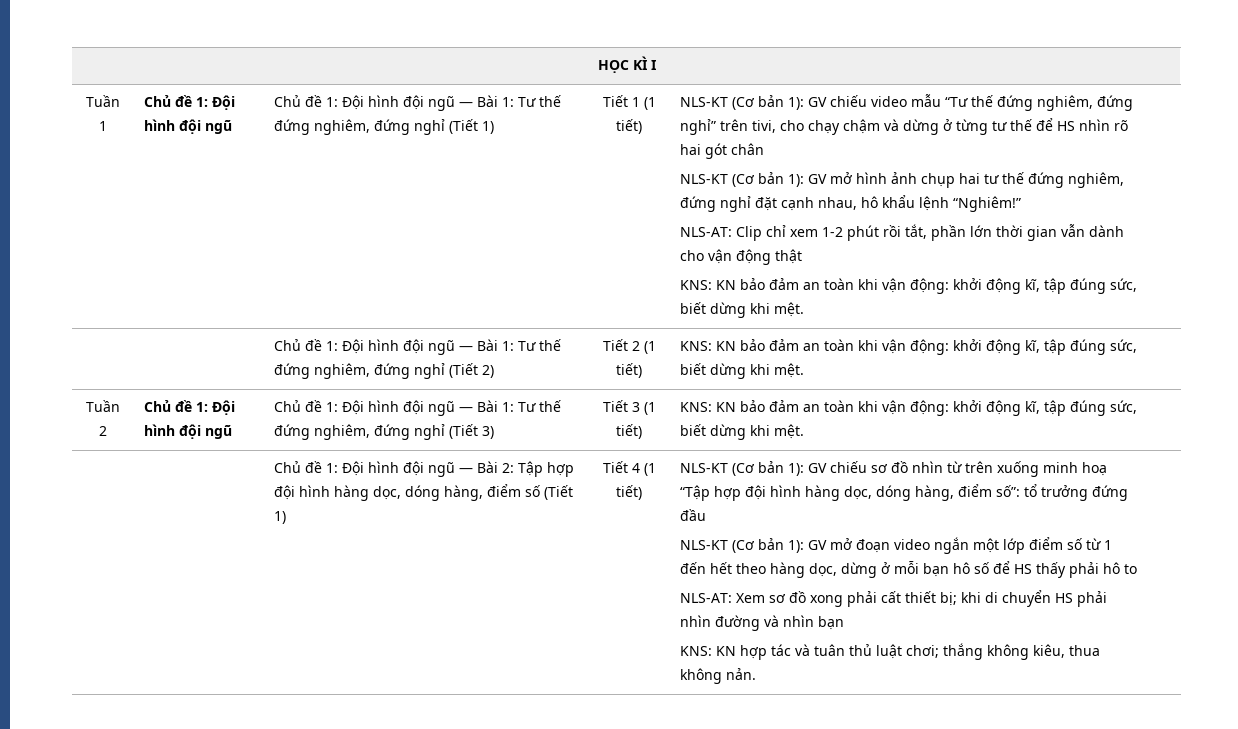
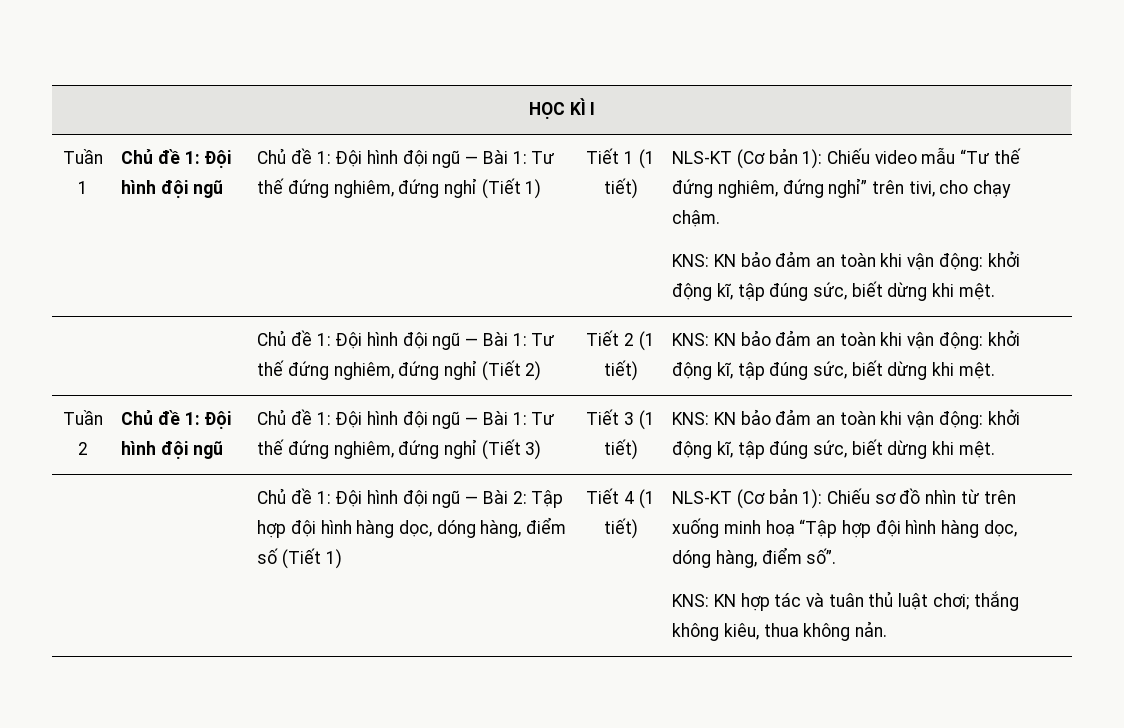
- NLS-KT (Cơ bản 1): GV chiếu video mẫu “Tư thế đứng nghiêm, đứng nghỉ” trên tivi, cho chạy chậm và dừng ở từng tư thế để HS nhìn rõ hai gót chân
- NLS-KT (Cơ bản 1): GV mở hình ảnh chụp hai tư thế đứng nghiêm, đứng nghỉ đặt cạnh nhau, hô khẩu lệnh “Nghiêm!”
- NLS-AT: Clip chỉ xem 1-2 phút rồi tắt, phần lớn thời gian vẫn dành cho vận động thật
+ NLS-KT (Cơ bản 1): Chiếu video mẫu “Tư thế đứng nghiêm, đứng nghỉ” trên tivi, cho chạy chậm.
- NLS-KT (Cơ bản 1): GV chiếu sơ đồ nhìn từ trên xuống minh hoạ “Tập hợp đội hình hàng dọc, dóng hàng, điểm số”: tổ trưởng đứng đầu
- NLS-KT (Cơ bản 1): GV mở đoạn video ngắn một lớp điểm số từ 1 đến hết theo hàng dọc, dừng ở mỗi bạn hô số để HS thấy phải hô to
- NLS-AT: Xem sơ đồ xong phải cất thiết bị; khi di chuyển HS phải nhìn đường và nhìn bạn
+ NLS-KT (Cơ bản 1): Chiếu sơ đồ nhìn từ trên xuống minh hoạ “Tập hợp đội hình hàng dọc, dóng hàng, điểm số”.

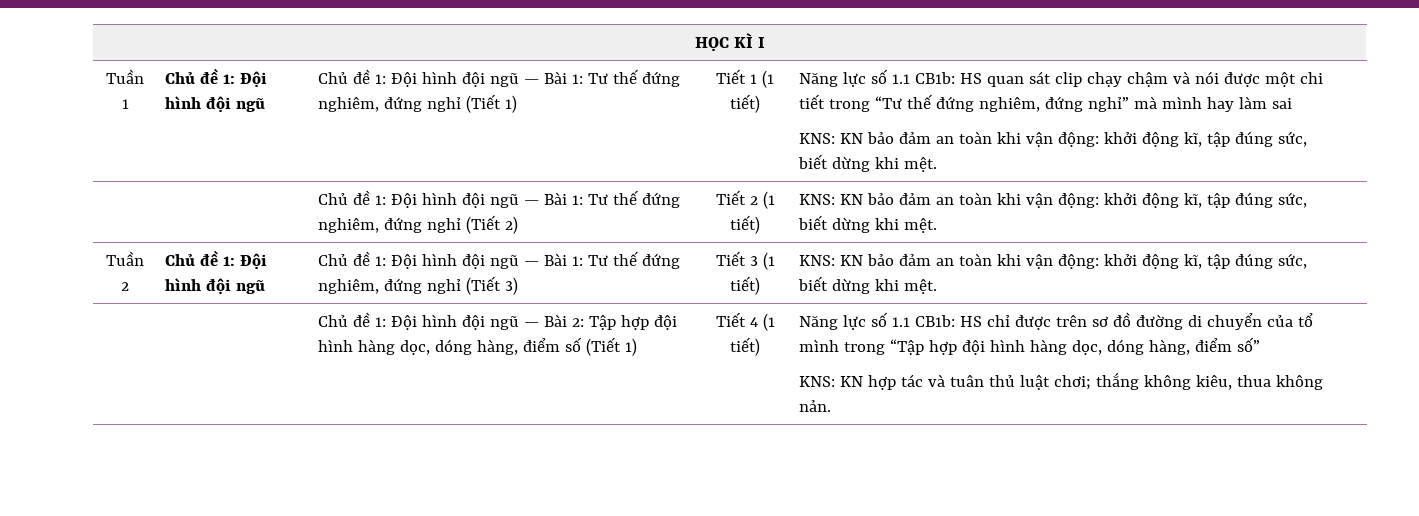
- NLS-KT (Cơ bản 1): Chiếu video mẫu “Tư thế đứng nghiêm, đứng nghỉ” trên tivi, cho chạy chậm.
+ Năng lực số 1.1 CB1b: HS quan sát clip chạy chậm và nói được một chi tiết trong “Tư thế đứng nghiêm, đứng nghỉ” mà mình hay làm sai
- NLS-KT (Cơ bản 1): Chiếu sơ đồ nhìn từ trên xuống minh hoạ “Tập hợp đội hình hàng dọc, dóng hàng, điểm số”.
+ Năng lực số 1.1 CB1b: HS chỉ được trên sơ đồ đường di chuyển của tổ mình trong “Tập hợp đội hình hàng dọc, dóng hàng, điểm số”

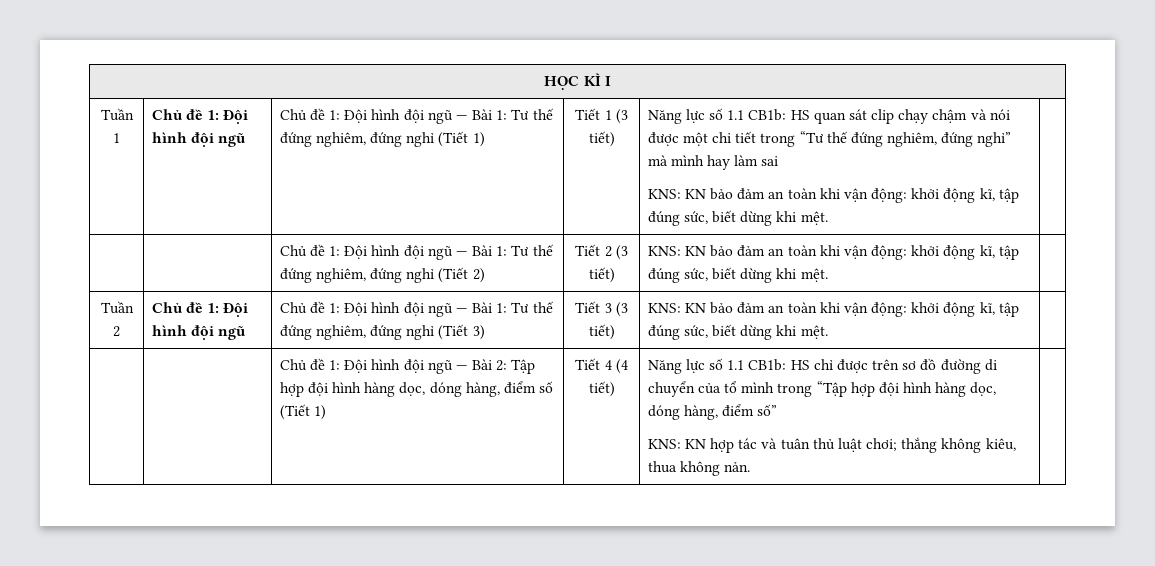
- Tiết 1 (1 tiết)
+ Tiết 1 (3 tiết)
- Tiết 2 (1 tiết)
+ Tiết 2 (3 tiết)
- Tiết 3 (1 tiết)
+ Tiết 3 (3 tiết)
- Tiết 4 (1 tiết)
+ Tiết 4 (4 tiết)

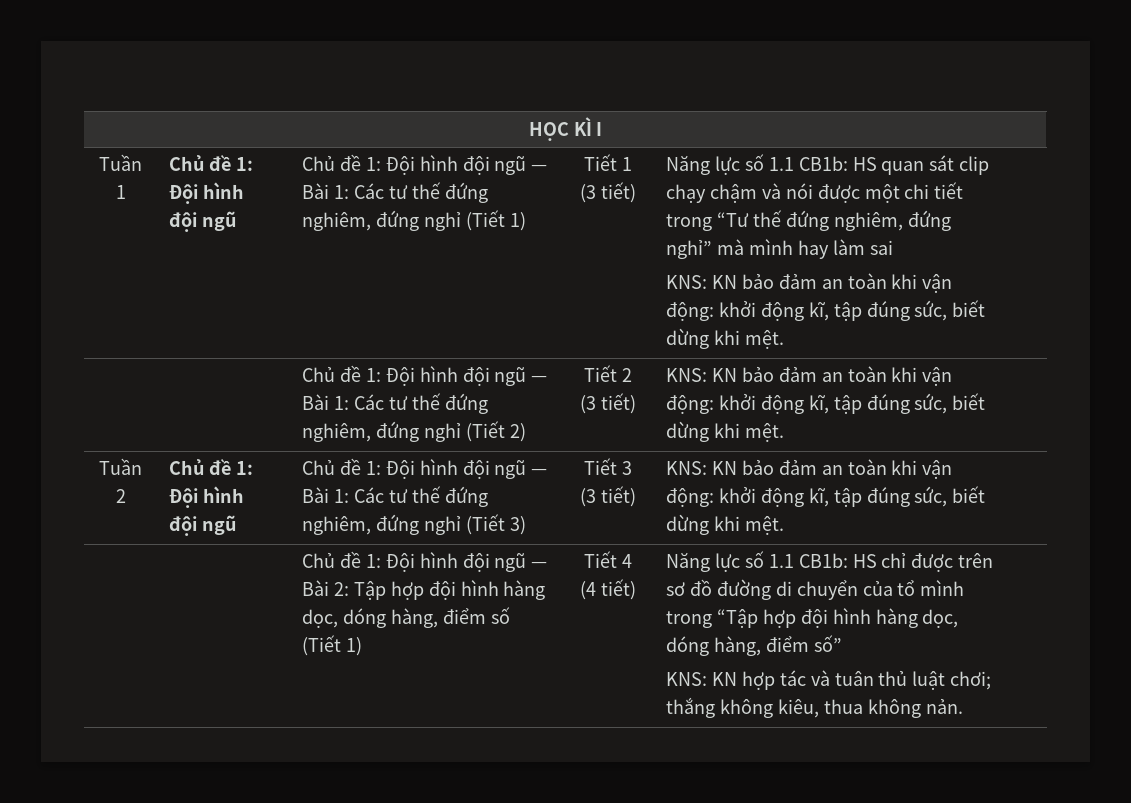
- Chủ đề 1: Đội hình đội ngũ — Bài 1: Tư thế đứng nghiêm, đứng nghỉ (Tiết 1)
+ Chủ đề 1: Đội hình đội ngũ — Bài 1: Các tư thế đứng nghiêm, đứng nghỉ (Tiết 1)
- Chủ đề 1: Đội hình đội ngũ — Bài 1: Tư thế đứng nghiêm, đứng nghỉ (Tiết 2)
+ Chủ đề 1: Đội hình đội ngũ — Bài 1: Các tư thế đứng nghiêm, đứng nghỉ (Tiết 2)
- Chủ đề 1: Đội hình đội ngũ — Bài 1: Tư thế đứng nghiêm, đứng nghỉ (Tiết 3)
+ Chủ đề 1: Đội hình đội ngũ — Bài 1: Các tư thế đứng nghiêm, đứng nghỉ (Tiết 3)

